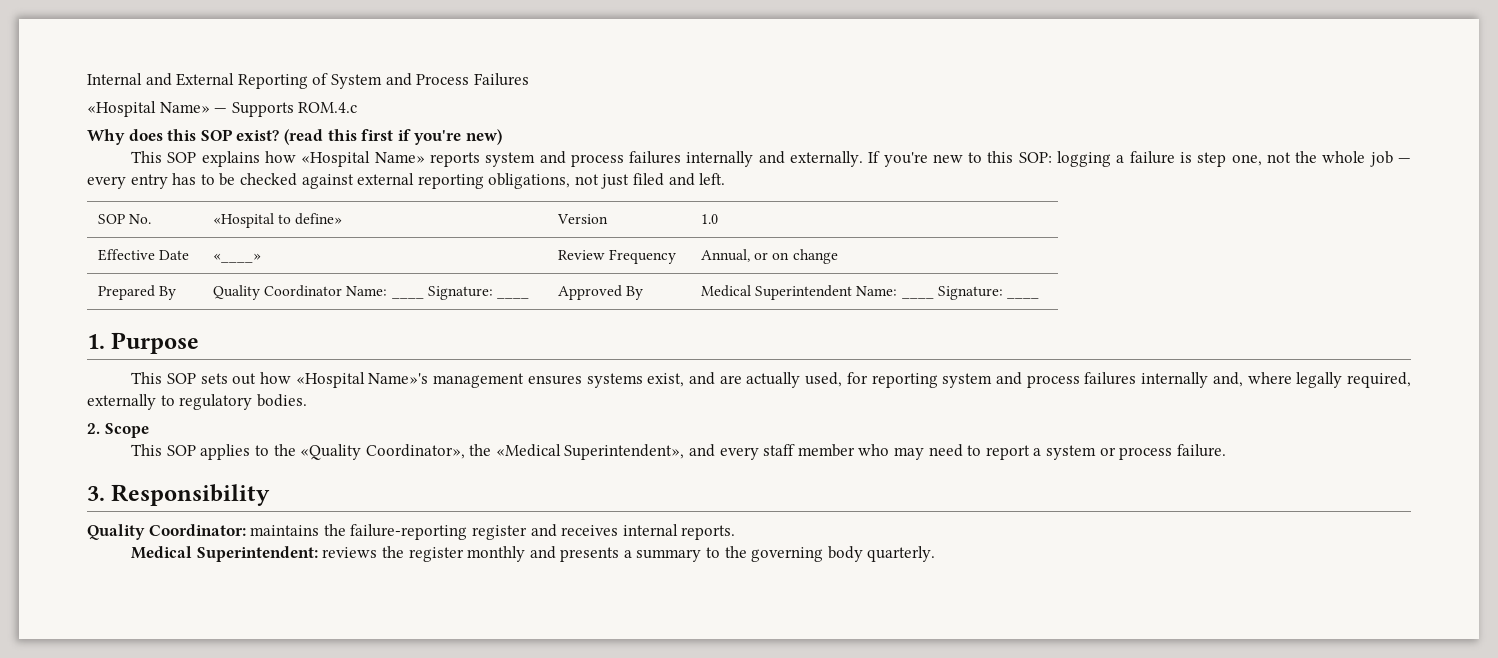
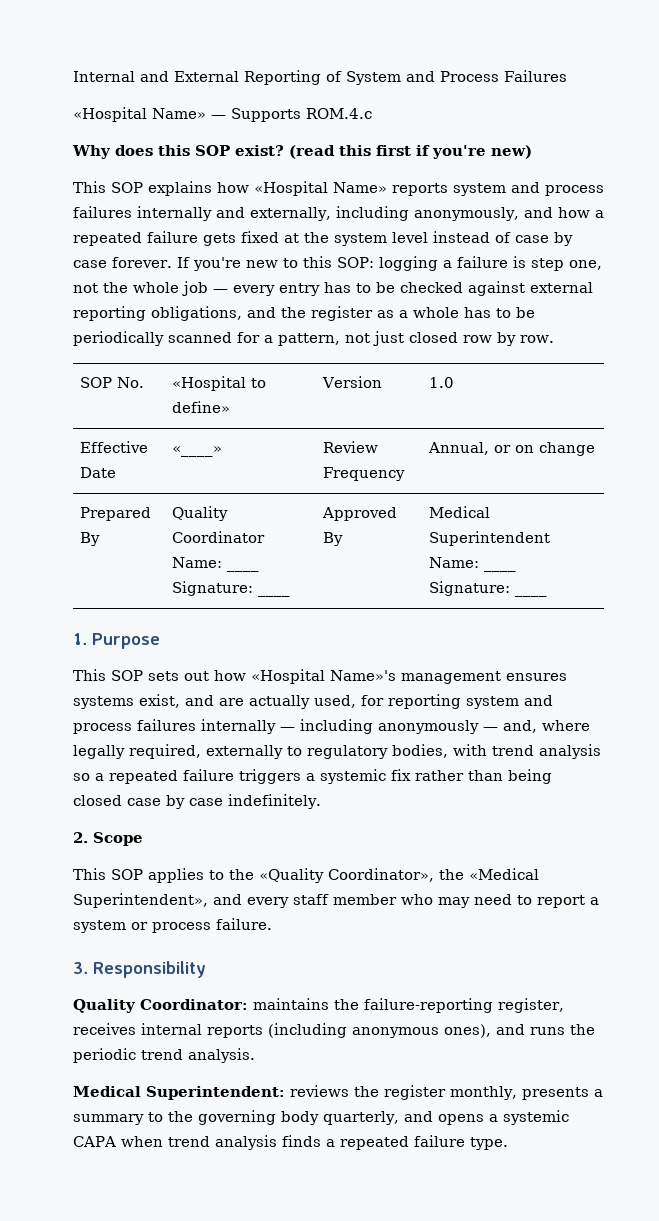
- This SOP explains how «Hospital Name» reports system and process failures internally and externally.
+ This SOP explains how «Hospital Name» reports system and process failures internally and externally, including anonymously, and how a repeated failure gets fixed at the system level instead of case by case forever.
- If you're new to this SOP: logging a failure is step one, not the whole job — every entry has to be checked against external reporting obligations, not just filed and left.
+ If you're new to this SOP: logging a failure is step one, not the whole job — every entry has to be checked against external reporting obligations, and the register as a whole has to be periodically scanned for a pattern, not just closed row by row.
- This SOP sets out how «Hospital Name»'s management ensures systems exist, and are actually used, for reporting system and process failures internally and, where legally required, externally to regulatory bodies.
+ This SOP sets out how «Hospital Name»'s management ensures systems exist, and are actually used, for reporting system and process failures internally — including anonymously — and, where legally required, externally to regulatory bodies, with trend analysis so a repeated failure triggers a systemic fix rather than being closed case by case indefinitely.
- Quality Coordinator: maintains the failure-reporting register and receives internal reports.
+ Quality Coordinator: maintains the failure-reporting register, receives internal reports (including anonymous ones), and runs the periodic trend analysis.
- Medical Superintendent: reviews the register monthly and presents a summary to the governing body quarterly.
+ Medical Superintendent: reviews the register monthly, presents a summary to the governing body quarterly, and opens a systemic CAPA when trend analysis finds a repeated failure type.

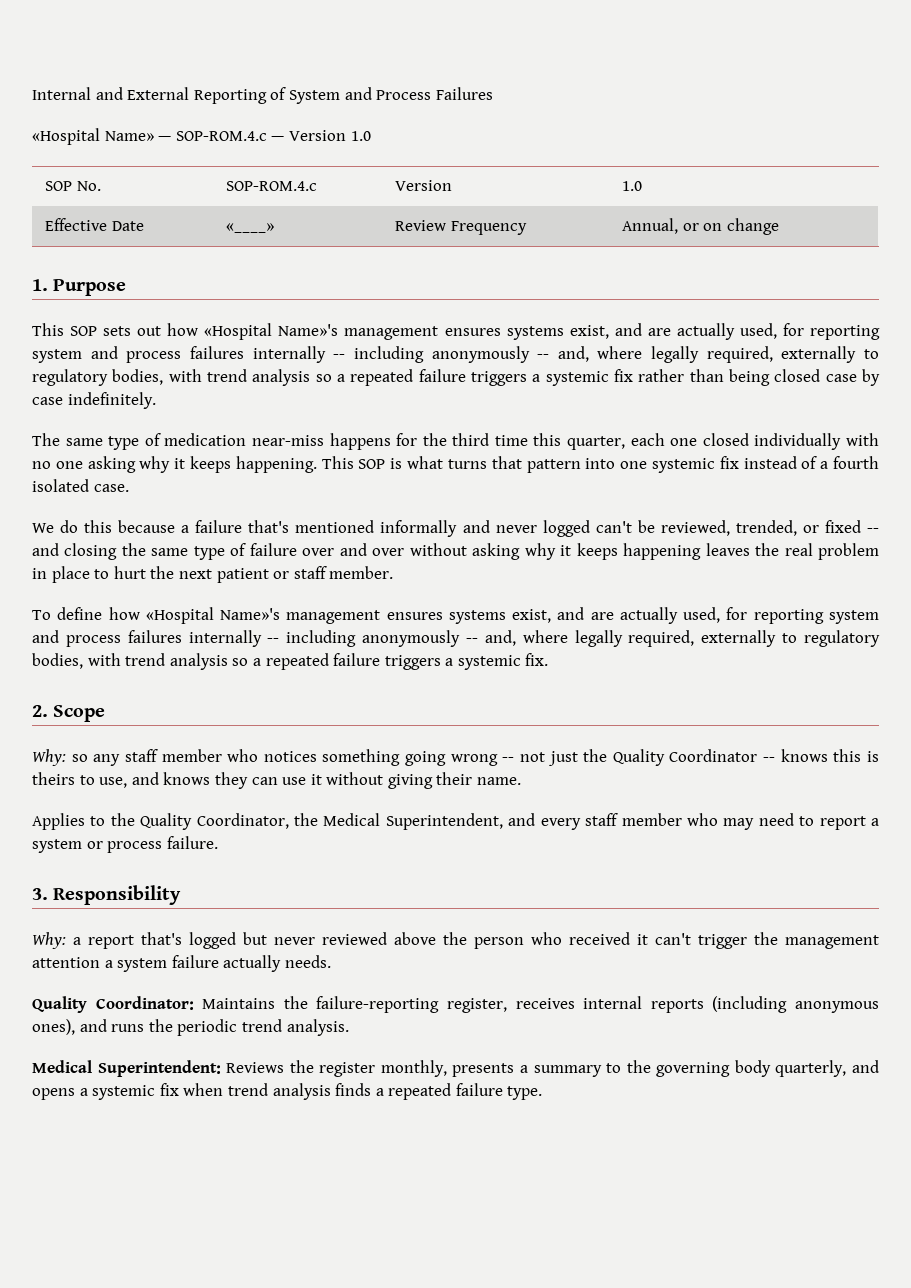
- «Hospital Name» — Supports ROM.4.c
- Why does this SOP exist? (read this first if you're new)
- This SOP explains how «Hospital Name» reports system and process failures internally and externally, including anonymously, and how a repeated failure gets fixed at the system level instead of case by case forever. If you're new to this SOP: logging a failure is step one, not the whole job — every entry has to be checked against external reporting obligations, and the register as a whole has to be periodically scanned for a pattern, not just closed row by row.
+ «Hospital Name» — SOP-ROM.4.c — Version 1.0
- SOP No. | «Hospital to define» | Version | 1.0
+ SOP No. | SOP-ROM.4.c | Version | 1.0
- Prepared By | Quality Coordinator Name: ____ Signature: ____ | Approved By | Medical Superintendent Name: ____ Signature: ____
- This SOP sets out how «Hospital Name»'s management ensures systems exist, and are actually used, for reporting system and process failures internally — including anonymously — and, where legally required, externally to regulatory bodies, with trend analysis so a repeated failure triggers a systemic fix rather than being closed case by case indefinitely.
+ This SOP sets out how «Hospital Name»'s management ensures systems exist, and are actually used, for reporting system and process failures internally -- including anonymously -- and, where legally required, externally to regulatory bodies, with trend analysis so a repeated failure triggers a systemic fix rather than being closed case by case indefinitely.
+ The same type of medication near-miss happens for the third time this quarter, each one closed individually with no one asking why it keeps happening. This SOP is what turns that pattern into one systemic fix instead of a fourth isolated case.
+ We do this because a failure that's mentioned informally and never logged can't be reviewed, trended, or fixed -- and closing the same type of failure over and over without asking why it keeps happening leaves the real problem in place to hurt the next patient or staff member.
+ To define how «Hospital Name»'s management ensures systems exist, and are actually used, for reporting system and process failures internally -- including anonymously -- and, where legally required, externally to regulatory bodies, with trend analysis so a repeated failure triggers a systemic fix.
  2. Scope
- This SOP applies to the «Quality Coordinator», the «Medical Superintendent», and every staff member who may need to report a system or process failure.
+ Why: so any staff member who notices something going wrong -- not just the Quality Coordinator -- knows this is theirs to use, and knows they can use it without giving their name.
+ Applies to the Quality Coordinator, the Medical Superintendent, and every staff member who may need to report a system or process failure.
+ Why: a report that's logged but never reviewed above the person who received it can't trigger the management attention a system failure actually needs.
- Quality Coordinator: maintains the failure-reporting register, receives internal reports (including anonymous ones), and runs the periodic trend analysis.
+ Quality Coordinator: Maintains the failure-reporting register, receives internal reports (including anonymous ones), and runs the periodic trend analysis.
- Medical Superintendent: reviews the register monthly, presents a summary to the governing body quarterly, and opens a systemic CAPA when trend analysis finds a repeated failure type.
+ Medical Superintendent: Reviews the register monthly, presents a summary to the governing body quarterly, and opens a systemic fix when trend analysis finds a repeated failure type.

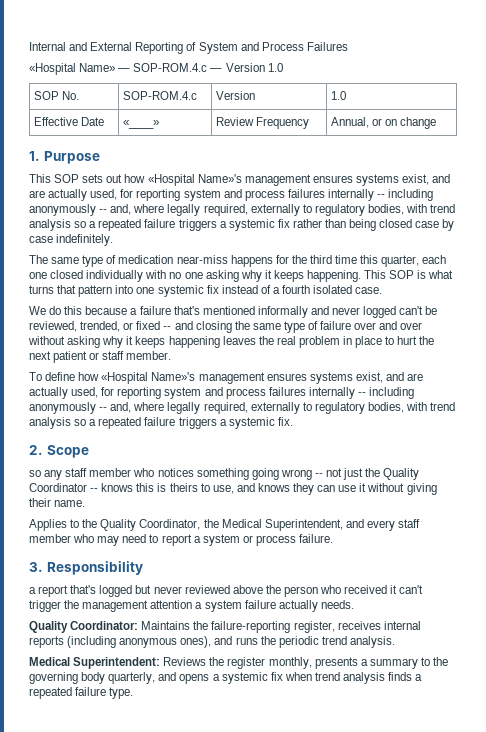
- Why: so any staff member who notices something going wrong -- not just the Quality Coordinator -- knows this is theirs to use, and knows they can use it without giving their name.
+ so any staff member who notices something going wrong -- not just the Quality Coordinator -- knows this is theirs to use, and knows they can use it without giving their name.
- Why: a report that's logged but never reviewed above the person who received it can't trigger the management attention a system failure actually needs.
+ a report that's logged but never reviewed above the person who received it can't trigger the management attention a system failure actually needs.

